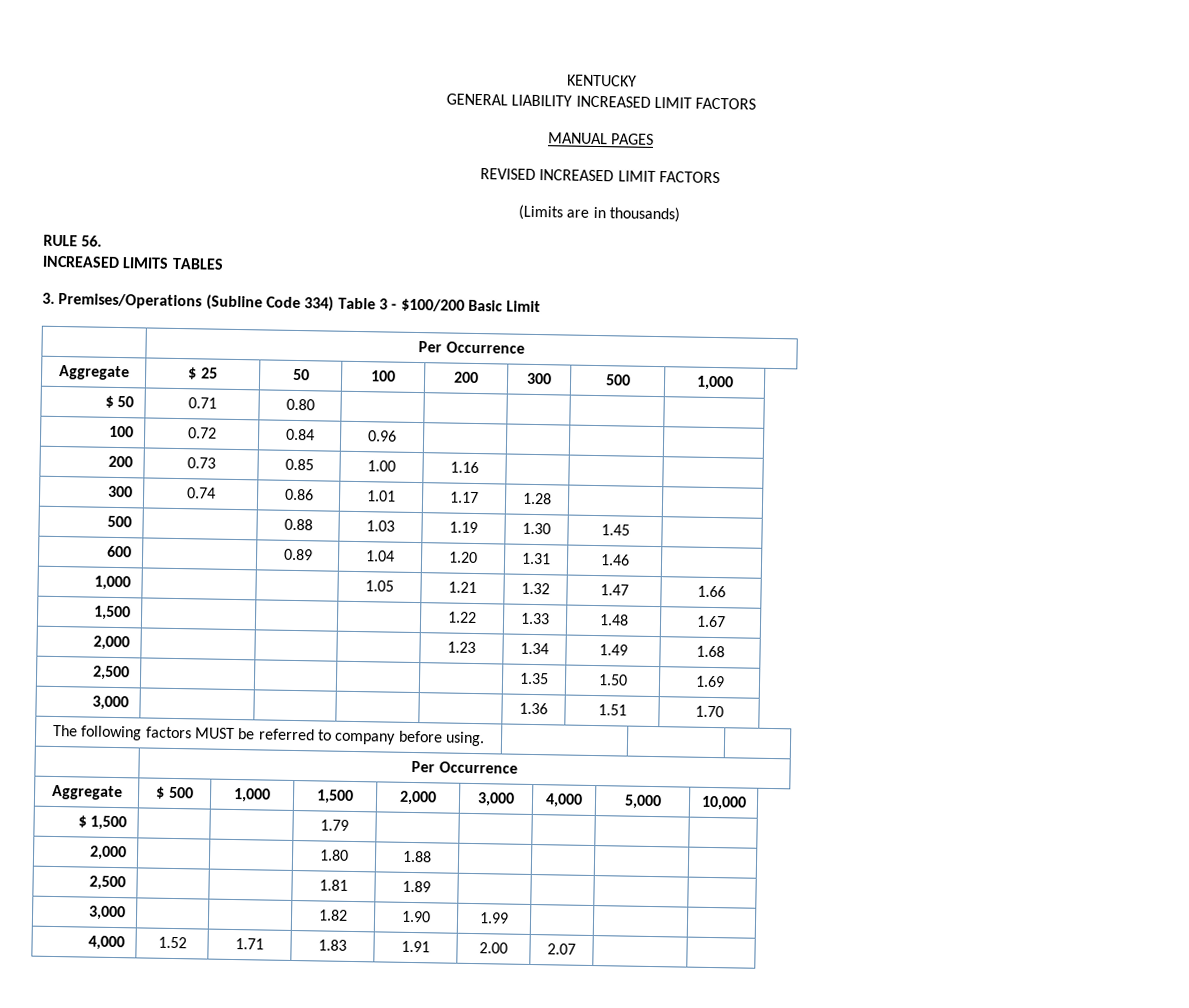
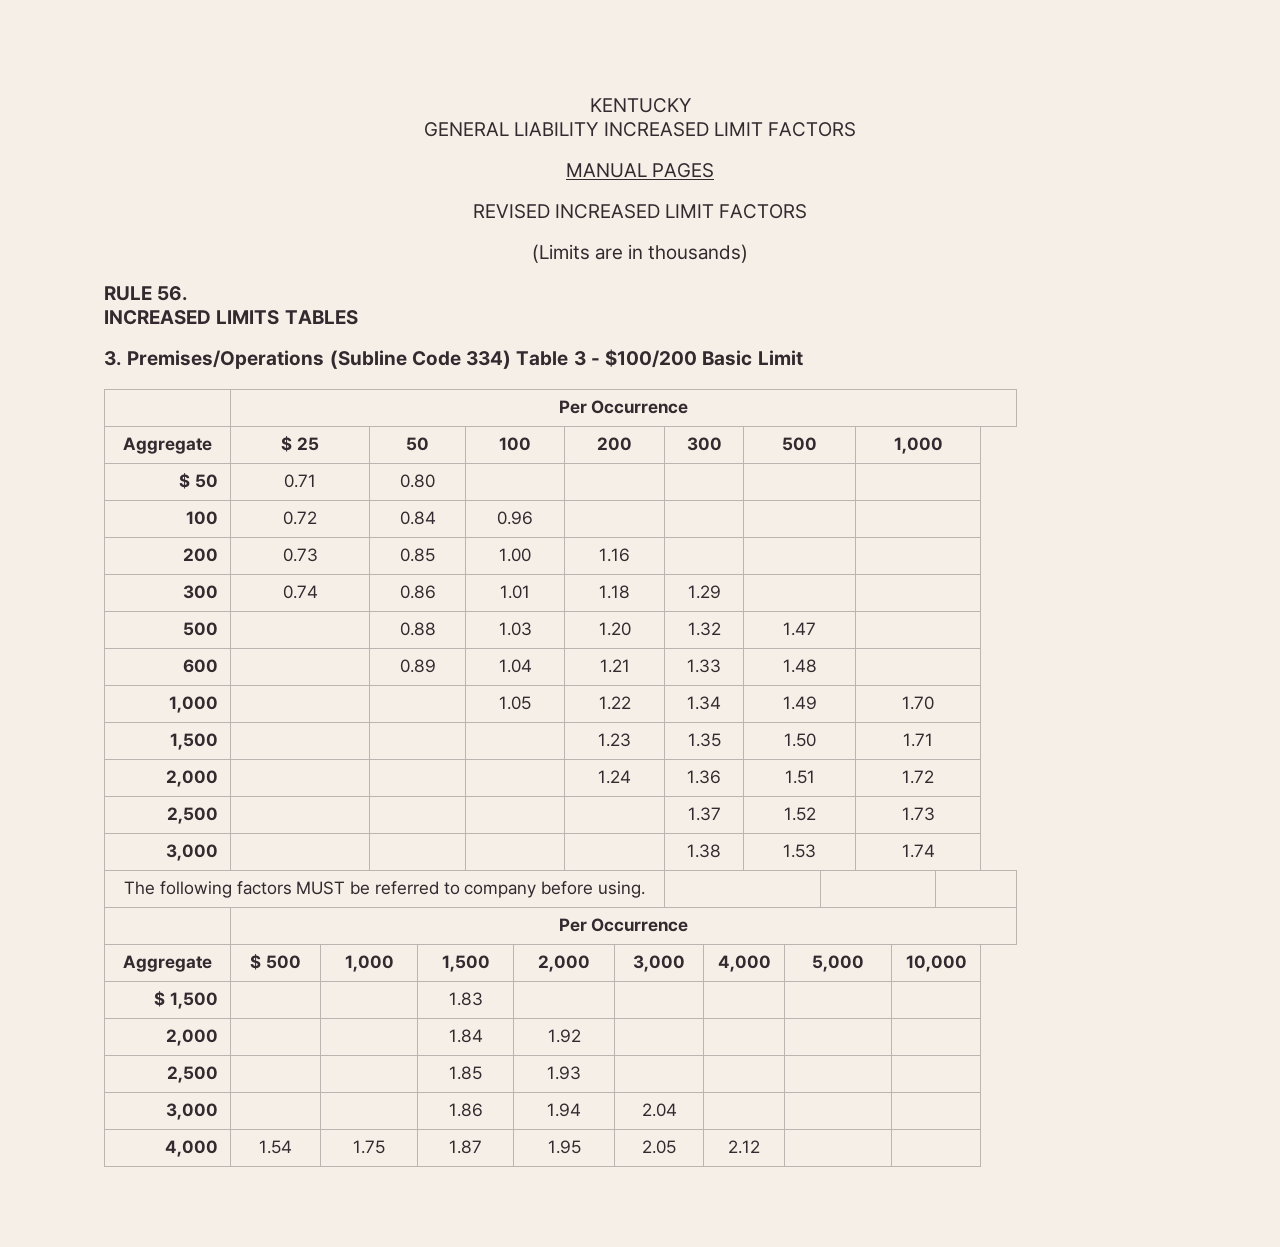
- 300 | 0.74 | 0.86 | 1.01 | 1.17 | 1.28 | |
+ 300 | 0.74 | 0.86 | 1.01 | 1.18 | 1.29 | |
- 500 | | 0.88 | 1.03 | 1.19 | 1.30 | 1.45 |
+ 500 | | 0.88 | 1.03 | 1.20 | 1.32 | 1.47 |
- 600 | | 0.89 | 1.04 | 1.20 | 1.31 | 1.46 |
+ 600 | | 0.89 | 1.04 | 1.21 | 1.33 | 1.48 |
- 1,000 | | | 1.05 | 1.21 | 1.32 | 1.47 | 1.66
- 1,500 | | | | 1.22 | 1.33 | 1.48 | 1.67
- 2,000 | | | | 1.23 | 1.34 | 1.49 | 1.68
- 2,500 | | | | | 1.35 | 1.50 | 1.69
- 3,000 | | | | | 1.36 | 1.51 | 1.70
+ 1,000 | | | 1.05 | 1.22 | 1.34 | 1.49 | 1.70
+ 1,500 | | | | 1.23 | 1.35 | 1.50 | 1.71
+ 2,000 | | | | 1.24 | 1.36 | 1.51 | 1.72
+ 2,500 | | | | | 1.37 | 1.52 | 1.73
+ 3,000 | | | | | 1.38 | 1.53 | 1.74
- $ 1,500 | | | 1.79 | | | | |
- 2,000 | | | 1.80 | 1.88 | | | |
- 2,500 | | | 1.81 | 1.89 | | | |
- 3,000 | | | 1.82 | 1.90 | 1.99 | | |
- 4,000 | 1.52 | 1.71 | 1.83 | 1.91 | 2.00 | 2.07 | |
+ $ 1,500 | | | 1.83 | | | | |
+ 2,000 | | | 1.84 | 1.92 | | | |
+ 2,500 | | | 1.85 | 1.93 | | | |
+ 3,000 | | | 1.86 | 1.94 | 2.04 | | |
+ 4,000 | 1.54 | 1.75 | 1.87 | 1.95 | 2.05 | 2.12 | |

